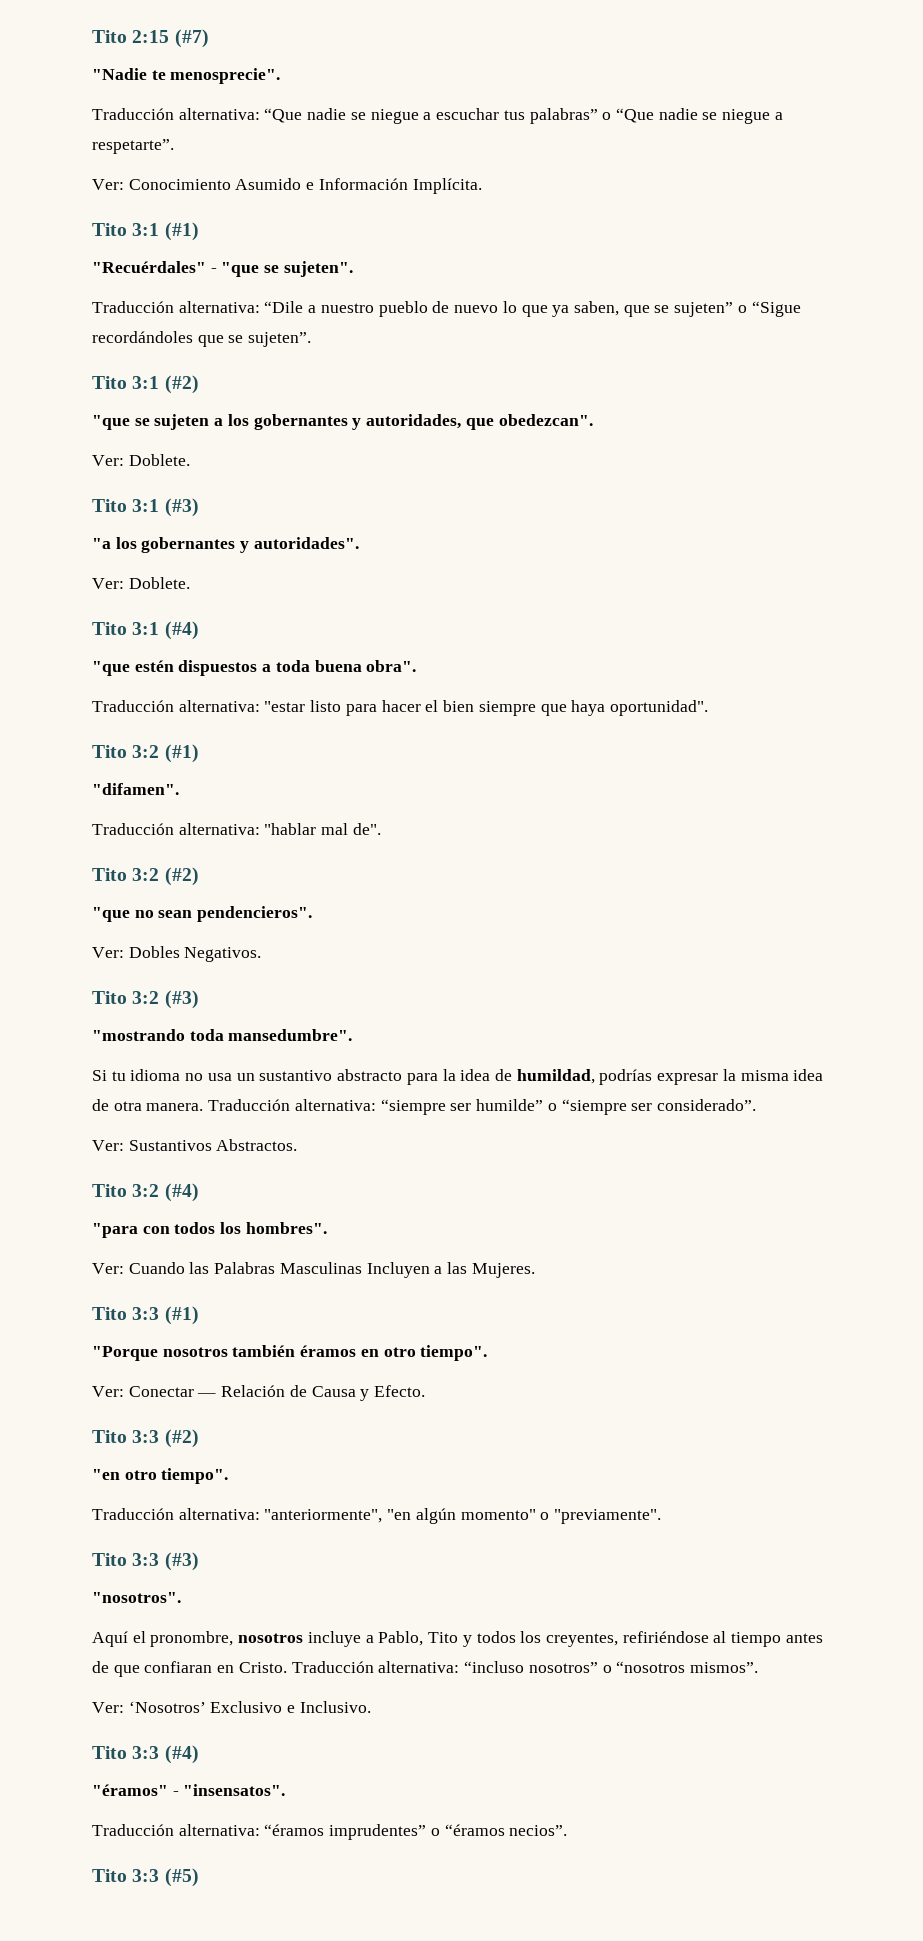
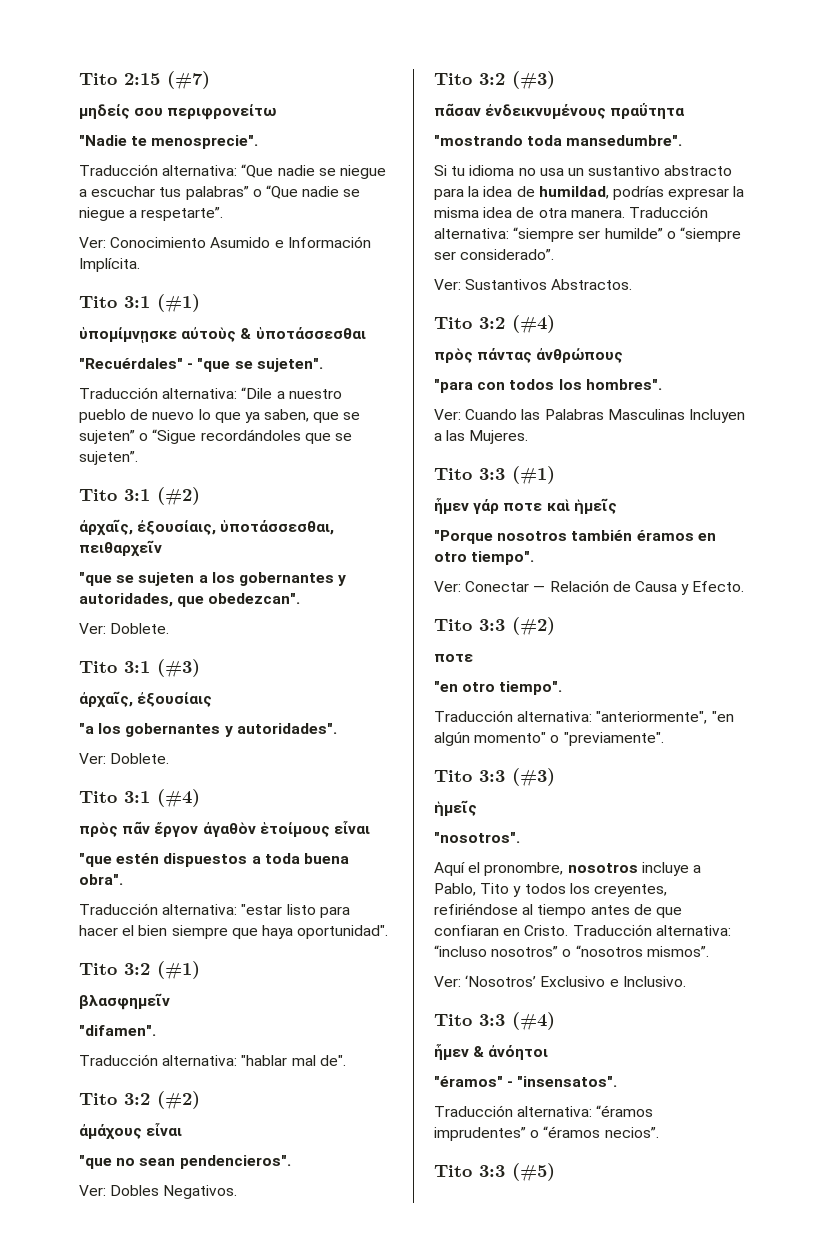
+ μηδείς σου περιφρονείτω
+ ὑπομίμνῃσκε αὐτοὺς & ὑποτάσσεσθαι
+ ἀρχαῖς, ἐξουσίαις, ὑποτάσσεσθαι, πειθαρχεῖν
+ ἀρχαῖς, ἐξουσίαις
+ πρὸς πᾶν ἔργον ἀγαθὸν ἑτοίμους εἶναι
+ βλασφημεῖν
+ ἀμάχους εἶναι
+ πᾶσαν ἐνδεικνυμένους πραΰτητα
+ πρὸς πάντας ἀνθρώπους
+ ἦμεν γάρ ποτε καὶ ἡμεῖς
  Tito 3:3 (#2)
+ ποτε
  Tito 3:3 (#3)
+ ἡμεῖς
+ ἦμεν & ἀνόητοι

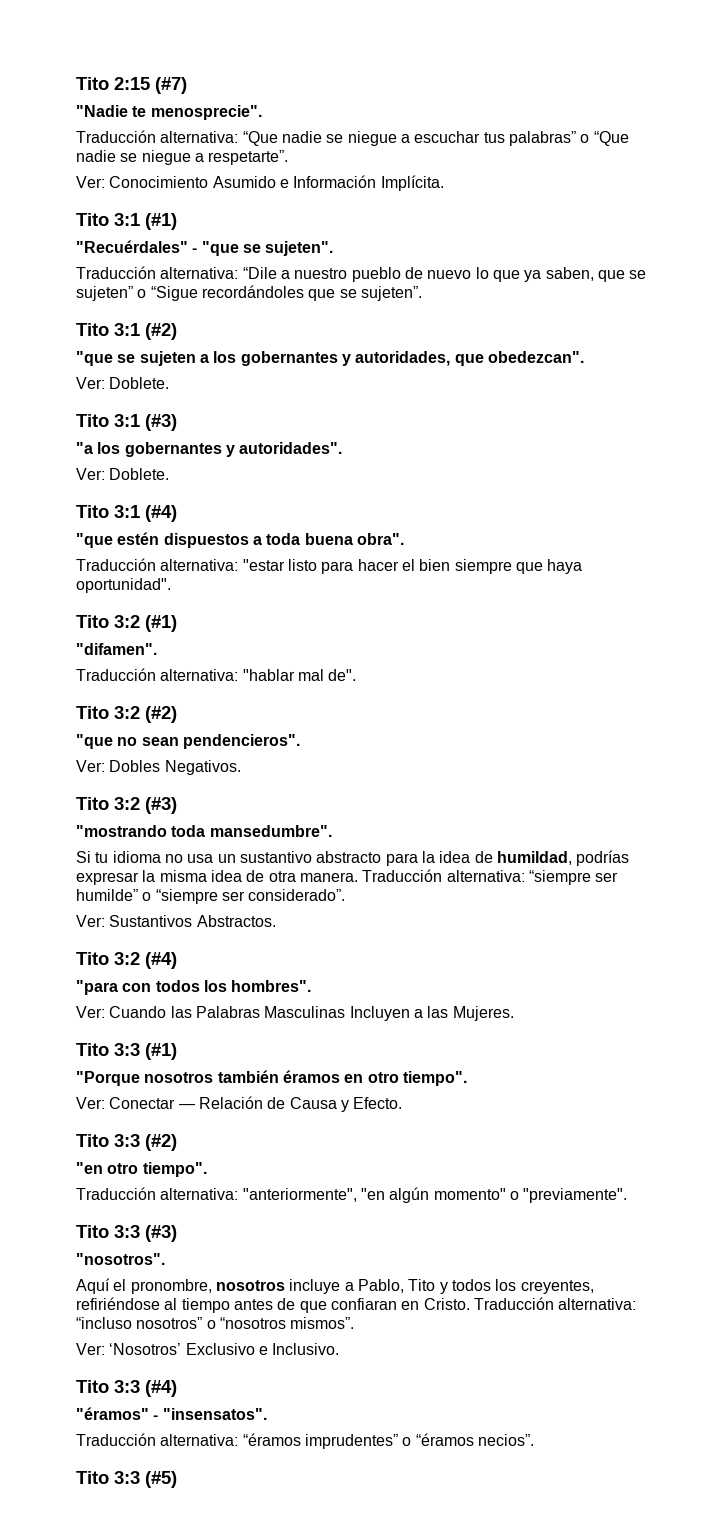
- μηδείς σου περιφρονείτω
- ὑπομίμνῃσκε αὐτοὺς & ὑποτάσσεσθαι
- ἀρχαῖς, ἐξουσίαις, ὑποτάσσεσθαι, πειθαρχεῖν
- ἀρχαῖς, ἐξουσίαις
- πρὸς πᾶν ἔργον ἀγαθὸν ἑτοίμους εἶναι
- βλασφημεῖν
- ἀμάχους εἶναι
- πᾶσαν ἐνδεικνυμένους πραΰτητα
- πρὸς πάντας ἀνθρώπους
- ἦμεν γάρ ποτε καὶ ἡμεῖς
  Tito 3:3 (#2)
- ποτε
  Tito 3:3 (#3)
- ἡμεῖς
- ἦμεν & ἀνόητοι

